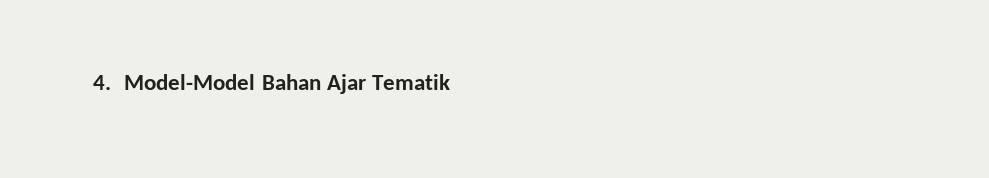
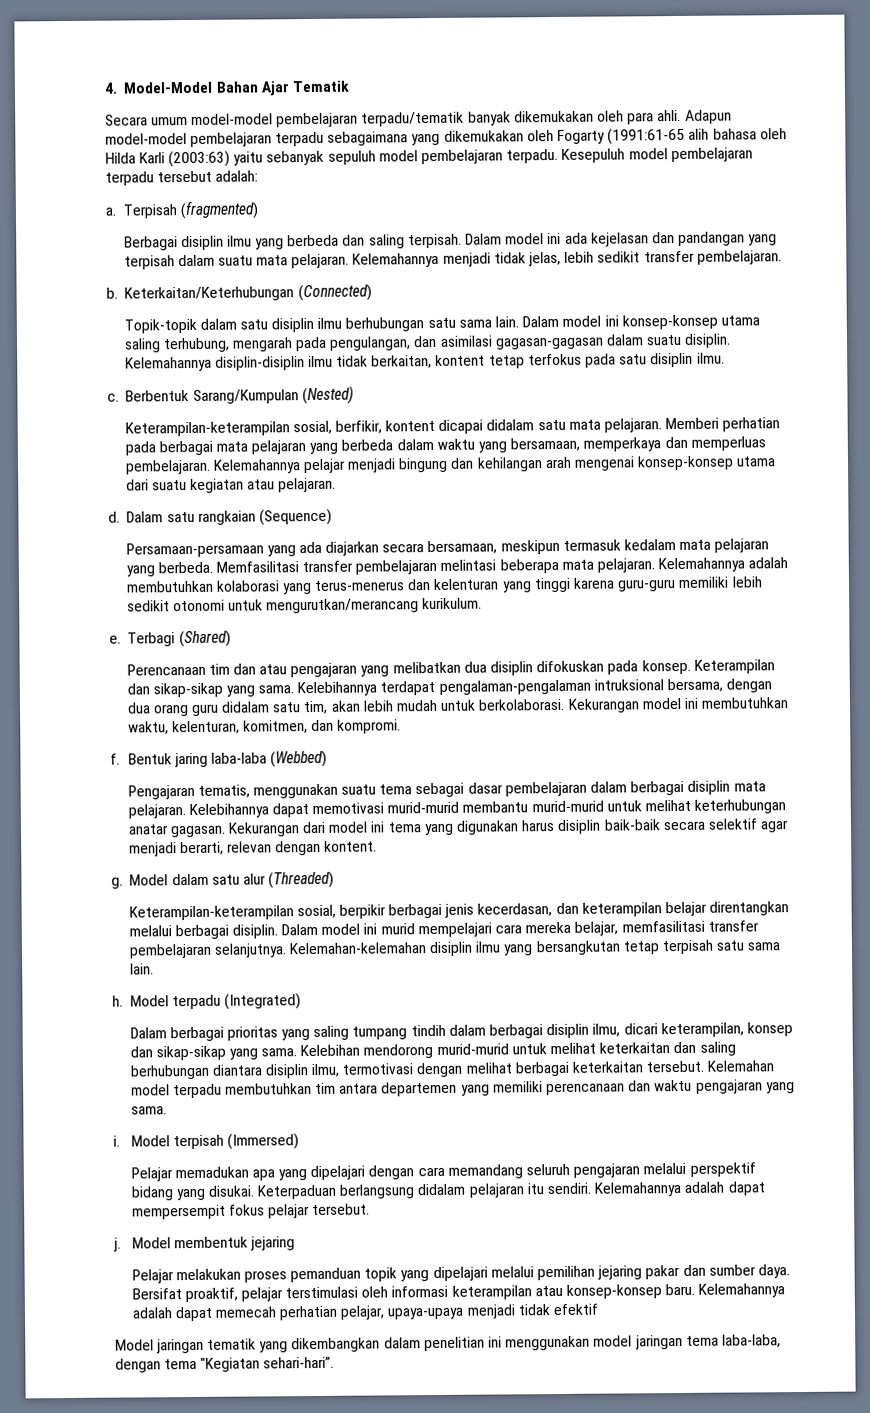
+ Secara umum model-model pembelajaran terpadu/tematik banyak dikemukakan oleh para ahli. Adapun model-model pembelajaran terpadu sebagaimana yang dikemukakan oleh Fogarty (1991:61-65 alih bahasa oleh Hilda Karli (2003:63) yaitu sebanyak sepuluh model pembelajaran terpadu. Kesepuluh model pembelajaran terpadu tersebut adalah:
+ a. Terpisah (fragmented)
+ Berbagai disiplin ilmu yang berbeda dan saling terpisah. Dalam model ini ada kejelasan dan pandangan yang terpisah dalam suatu mata pelajaran. Kelemahannya menjadi tidak jelas, lebih sedikit transfer pembelajaran.
+ b. Keterkaitan/Keterhubungan (Connected)
+ Topik-topik dalam satu disiplin ilmu berhubungan satu sama lain. Dalam model ini konsep-konsep utama saling terhubung, mengarah pada pengulangan, dan asimilasi gagasan-gagasan dalam suatu disiplin. Kelemahannya disiplin-disiplin ilmu tidak berkaitan, kontent tetap terfokus pada satu disiplin ilmu.
+ c. Berbentuk Sarang/Kumpulan (Nested)
+ Keterampilan-keterampilan sosial, berfikir, kontent dicapai didalam satu mata pelajaran. Memberi perhatian pada berbagai mata pelajaran yang berbeda dalam waktu yang bersamaan, memperkaya dan memperluas pembelajaran. Kelemahannya pelajar menjadi bingung dan kehilangan arah mengenai konsep-konsep utama dari suatu kegiatan atau pelajaran.
+ d. Dalam satu rangkaian (Sequence)
+ Persamaan-persamaan yang ada diajarkan secara bersamaan, meskipun termasuk kedalam mata pelajaran yang berbeda. Memfasilitasi transfer pembelajaran melintasi beberapa mata pelajaran. Kelemahannya adalah membutuhkan kolaborasi yang terus-menerus dan kelenturan yang tinggi karena guru-guru memiliki lebih sedikit otonomi untuk mengurutkan/merancang kurikulum.
+ e. Terbagi (Shared)
+ Perencanaan tim dan atau pengajaran yang melibatkan dua disiplin difokuskan pada konsep. Keterampilan dan sikap-sikap yang sama. Kelebihannya terdapat pengalaman-pengalaman intruksional bersama, dengan dua orang guru didalam satu tim, akan lebih mudah untuk berkolaborasi. Kekurangan model ini membutuhkan waktu, kelenturan, komitmen, dan kompromi.
+ f. Bentuk jaring laba-laba (Webbed)
+ Pengajaran tematis, menggunakan suatu tema sebagai dasar pembelajaran dalam berbagai disiplin mata pelajaran. Kelebihannya dapat memotivasi murid-murid membantu murid-murid untuk melihat keterhubungan anatar gagasan. Kekurangan dari model ini tema yang digunakan harus disiplin baik-baik secara selektif agar menjadi berarti, relevan dengan kontent.
+ g. Model dalam satu alur (Threaded)
+ Keterampilan-keterampilan sosial, berpikir berbagai jenis kecerdasan, dan keterampilan belajar direntangkan melalui berbagai disiplin. Dalam model ini murid mempelajari cara mereka belajar, memfasilitasi transfer pembelajaran selanjutnya. Kelemahan-kelemahan disiplin ilmu yang bersangkutan tetap terpisah satu sama lain.
+ h. Model terpadu (Integrated)
+ Dalam berbagai prioritas yang saling tumpang tindih dalam berbagai disiplin ilmu, dicari keterampilan, konsep dan sikap-sikap yang sama. Kelebihan mendorong murid-murid untuk melihat keterkaitan dan saling berhubungan diantara disiplin ilmu, termotivasi dengan melihat berbagai keterkaitan tersebut. Kelemahan model terpadu membutuhkan tim antara departemen yang memiliki perencanaan dan waktu pengajaran yang sama.
+ i. Model terpisah (Immersed)
+ Pelajar memadukan apa yang dipelajari dengan cara memandang seluruh pengajaran melalui perspektif bidang yang disukai. Keterpaduan berlangsung didalam pelajaran itu sendiri. Kelemahannya adalah dapat mempersempit fokus pelajar tersebut.
+ j. Model membentuk jejaring
+ Pelajar melakukan proses pemanduan topik yang dipelajari melalui pemilihan jejaring pakar dan sumber daya. Bersifat proaktif, pelajar terstimulasi oleh informasi keterampilan atau konsep-konsep baru. Kelemahannya adalah dapat memecah perhatian pelajar, upaya-upaya menjadi tidak efektif
+ Model jaringan tematik yang dikembangkan dalam penelitian ini menggunakan model jaringan tema laba-laba, dengan tema "Kegiatan sehari-hari”.

